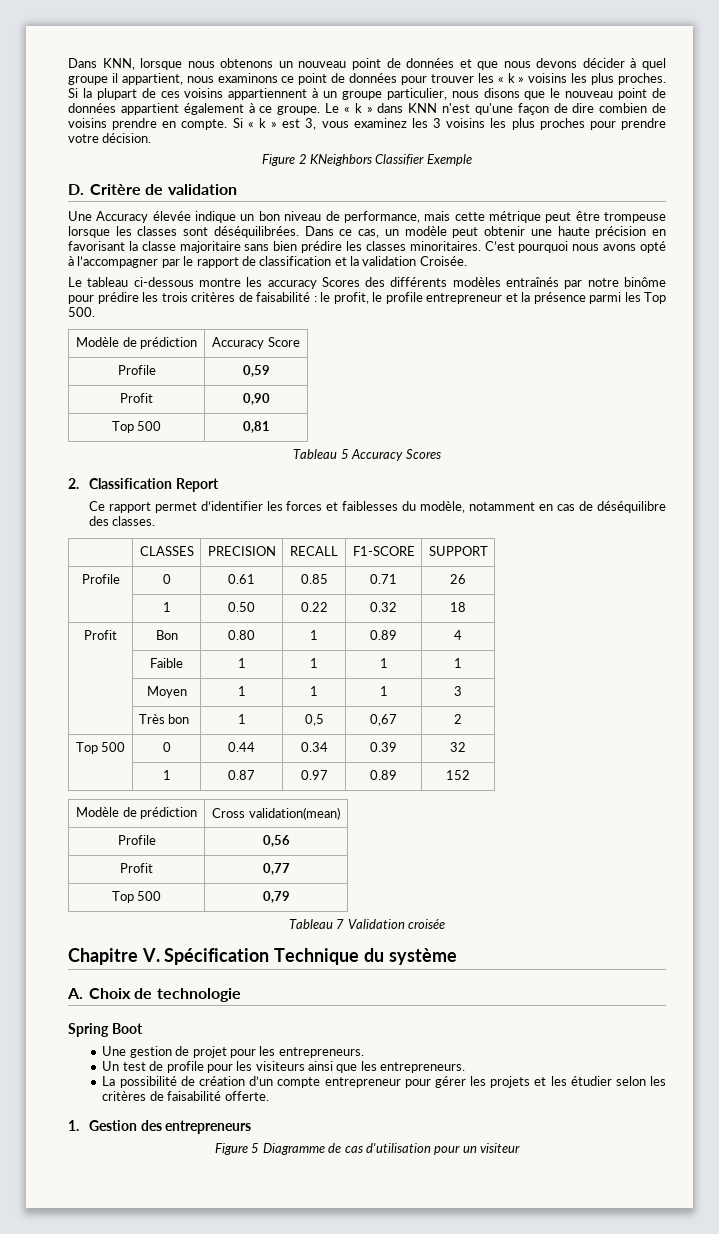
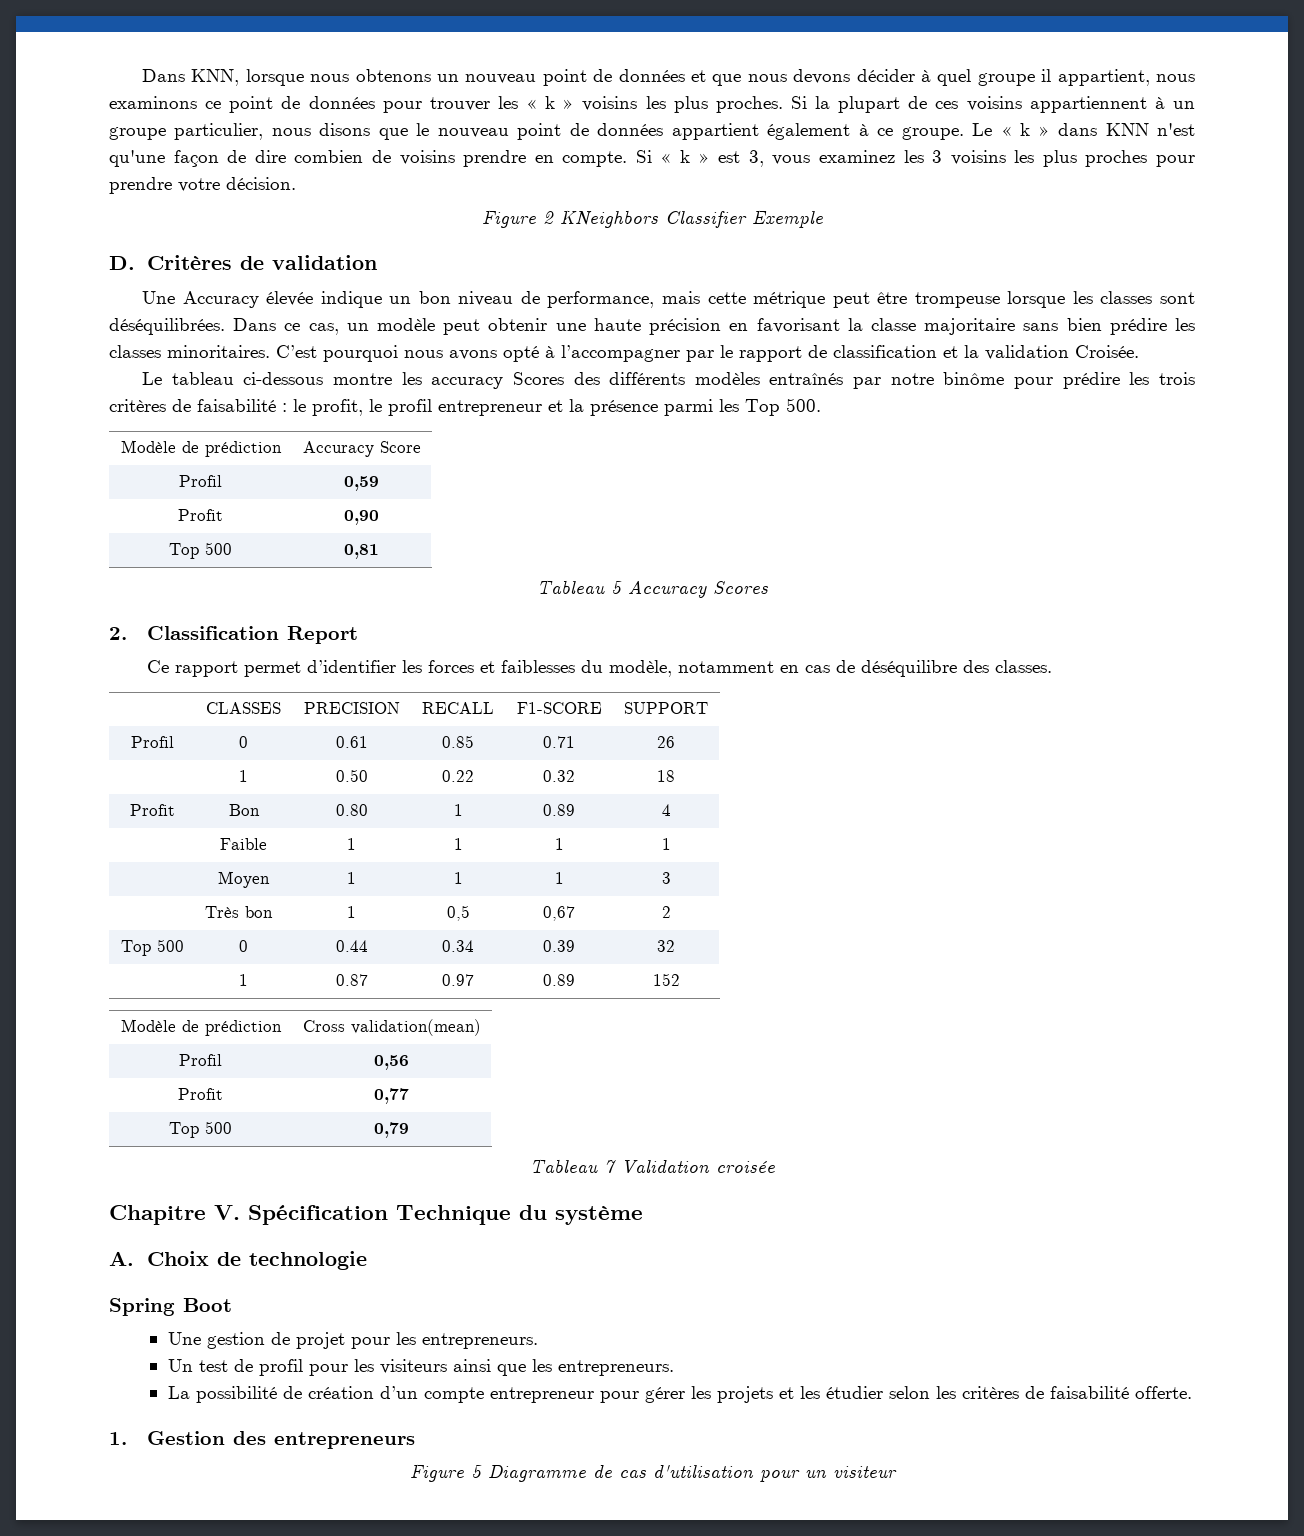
- D. Critère de validation
+ D. Critères de validation
- Le tableau ci-dessous montre les accuracy Scores des différents modèles entraînés par notre binôme pour prédire les trois critères de faisabilité : le profit, le profile entrepreneur et la présence parmi les Top 500.
+ Le tableau ci-dessous montre les accuracy Scores des différents modèles entraînés par notre binôme pour prédire les trois critères de faisabilité : le profit, le profil entrepreneur et la présence parmi les Top 500.
- Profile | 0,59
+ Profil | 0,59
- Profile | 0 | 0.61 | 0.85 | 0.71 | 26
+ Profil | 0 | 0.61 | 0.85 | 0.71 | 26
- Profile | 0,56
+ Profil | 0,56
- Un test de profile pour les visiteurs ainsi que les entrepreneurs.
+ Un test de profil pour les visiteurs ainsi que les entrepreneurs.

